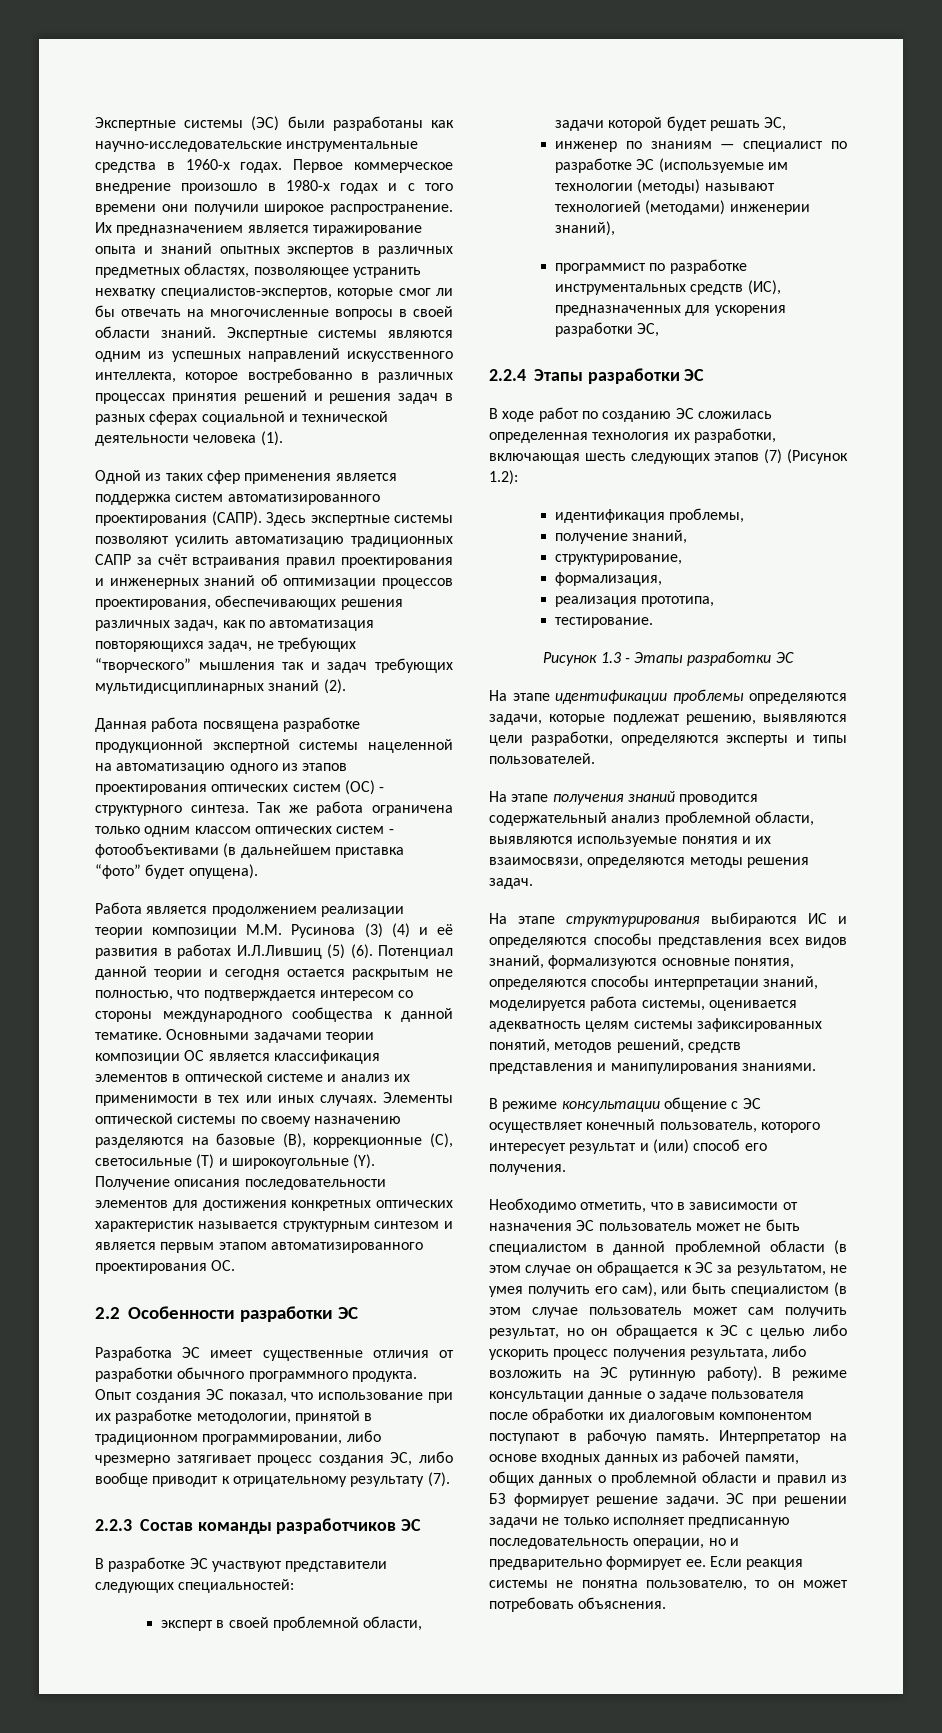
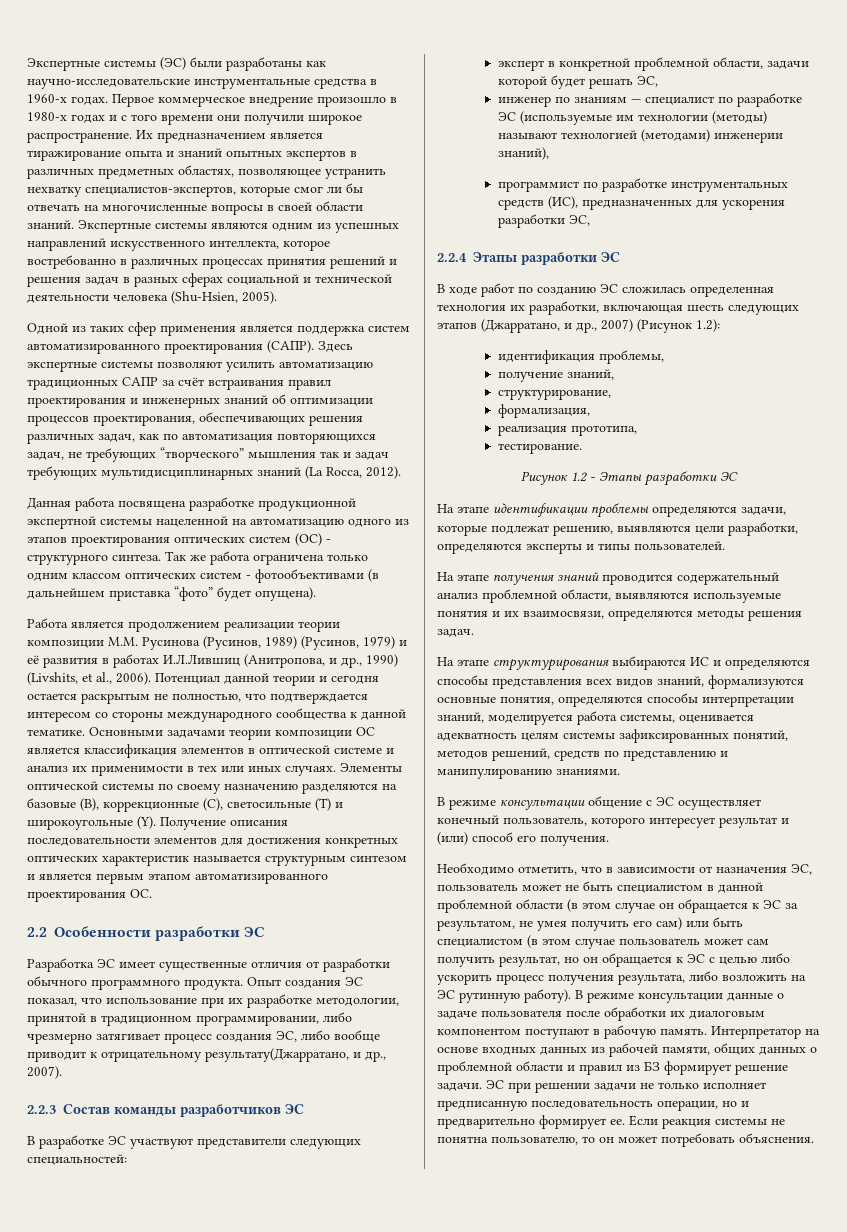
- Экспертные системы являются одним из успешных направлений искусственного интеллекта, которое востребованно в различных процессах принятия решений и решения задач в разных сферах социальной и технической деятельности человека (1).
+ Экспертные системы являются одним из успешных направлений искусственного интеллекта, которое востребованно в различных процессах принятия решений и решения задач в разных сферах социальной и технической деятельности человека (Shu-Hsien, 2005).
- Здесь экспертные системы позволяют усилить автоматизацию традиционных САПР за счёт встраивания правил проектирования и инженерных знаний об оптимизации процессов проектирования, обеспечивающих решения различных задач, как по автоматизация повторяющихся задач, не требующих “творческого” мышления так и задач требующих мультидисциплинарных знаний (2).
+ Здесь экспертные системы позволяют усилить автоматизацию традиционных САПР за счёт встраивания правил проектирования и инженерных знаний об оптимизации процессов проектирования, обеспечивающих решения различных задач, как по автоматизация повторяющихся задач, не требующих “творческого” мышления так и задач требующих мультидисциплинарных знаний (La Rocca, 2012).
- Работа является продолжением реализации теории композиции М.М. Русинова (3) (4) и её развития в работах И.Л.Лившиц (5) (6).
+ Работа является продолжением реализации теории композиции М.М. Русинова (Русинов, 1989) (Русинов, 1979) и её развития в работах И.Л.Лившиц (Анитропова, и др., 1990) (Livshits, et al., 2006).
- Опыт создания ЭС показал, что использование при их разработке методологии, принятой в традиционном программировании, либо чрезмерно затягивает процесс создания ЭС, либо вообще приводит к отрицательному результату (7).
+ Опыт создания ЭС показал, что использование при их разработке методологии, принятой в традиционном программировании, либо чрезмерно затягивает процесс создания ЭС, либо вообще приводит к отрицательному результату(Джарратано, и др., 2007).
- эксперт в своей проблемной области, задачи которой будет решать ЭС,
+ эксперт в конкретной проблемной области, задачи которой будет решать ЭС,
- В ходе работ по созданию ЭС сложилась определенная технология их разработки, включающая шесть следующих этапов (7) (Рисунок 1.2):
+ В ходе работ по созданию ЭС сложилась определенная технология их разработки, включающая шесть следующих этапов (Джарратано, и др., 2007) (Рисунок 1.2):
- Рисунок 1.3 - Этапы разработки ЭС
+ Рисунок 1.2 - Этапы разработки ЭС
- На этапе структурирования выбираются ИС и определяются способы представления всех видов знаний, формализуются основные понятия, определяются способы интерпретации знаний, моделируется работа системы, оценивается адекватность целям системы зафиксированных понятий, методов решений, средств представления и манипулирования знаниями.
+ На этапе структурирования выбираются ИС и определяются способы представления всех видов знаний, формализуются основные понятия, определяются способы интерпретации знаний, моделируется работа системы, оценивается адекватность целям системы зафиксированных понятий, методов решений, средств по представлению и манипулированию знаниями.
- Необходимо отметить, что в зависимости от назначения ЭС пользователь может не быть специалистом в данной проблемной области (в этом случае он обращается к ЭС за результатом, не умея получить его сам), или быть специалистом (в этом случае пользователь может сам получить результат, но он обращается к ЭС с целью либо ускорить процесс получения результата, либо возложить на ЭС рутинную работу).
+ Необходимо отметить, что в зависимости от назначения ЭС, пользователь может не быть специалистом в данной проблемной области (в этом случае он обращается к ЭС за результатом, не умея получить его сам) или быть специалистом (в этом случае пользователь может сам получить результат, но он обращается к ЭС с целью либо ускорить процесс получения результата, либо возложить на ЭС рутинную работу).

